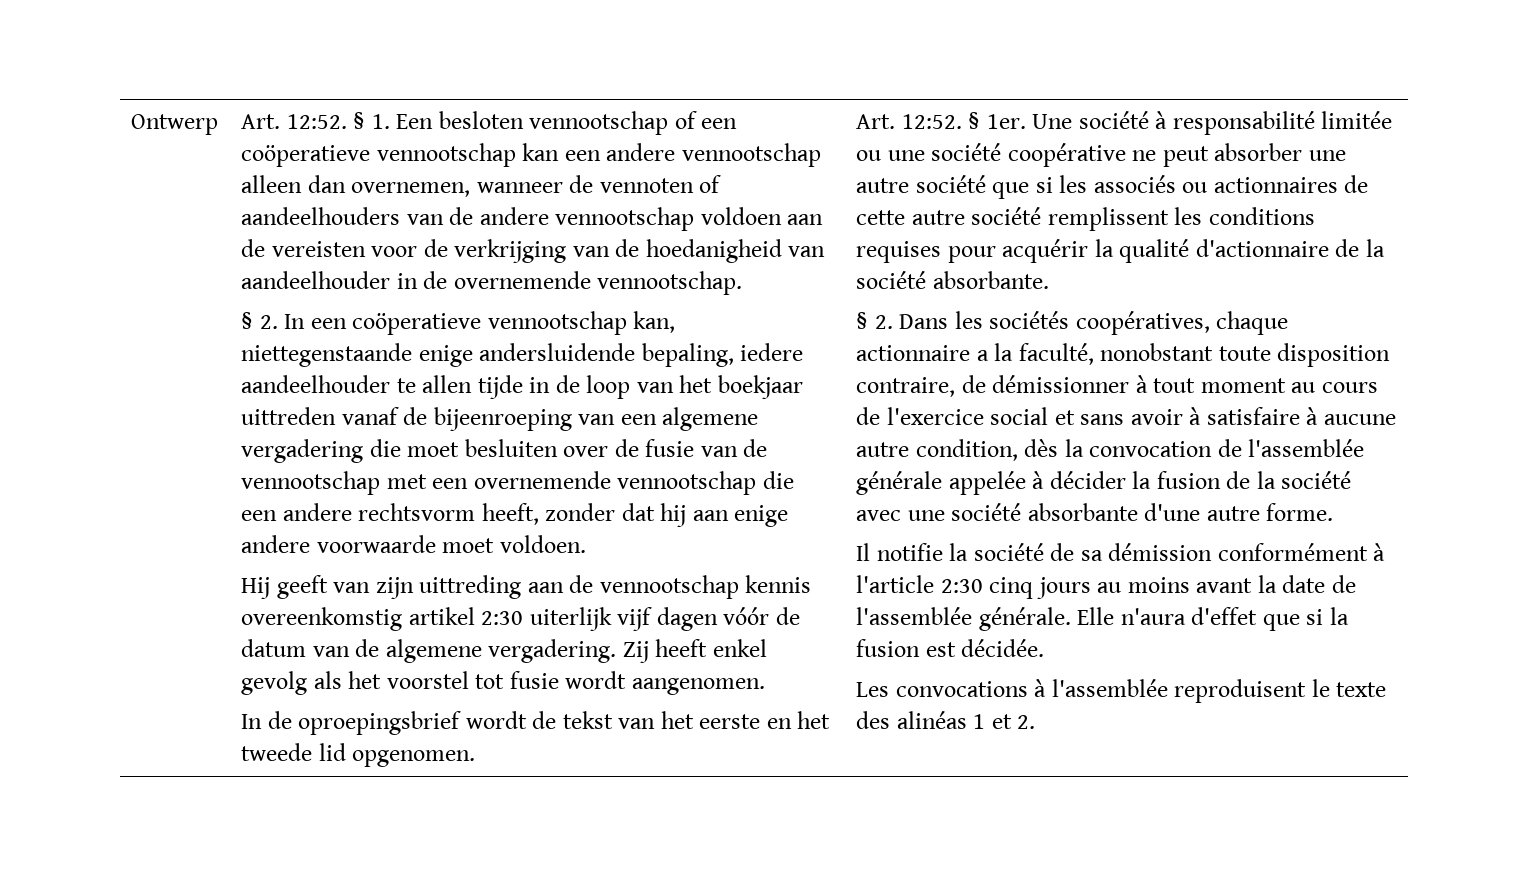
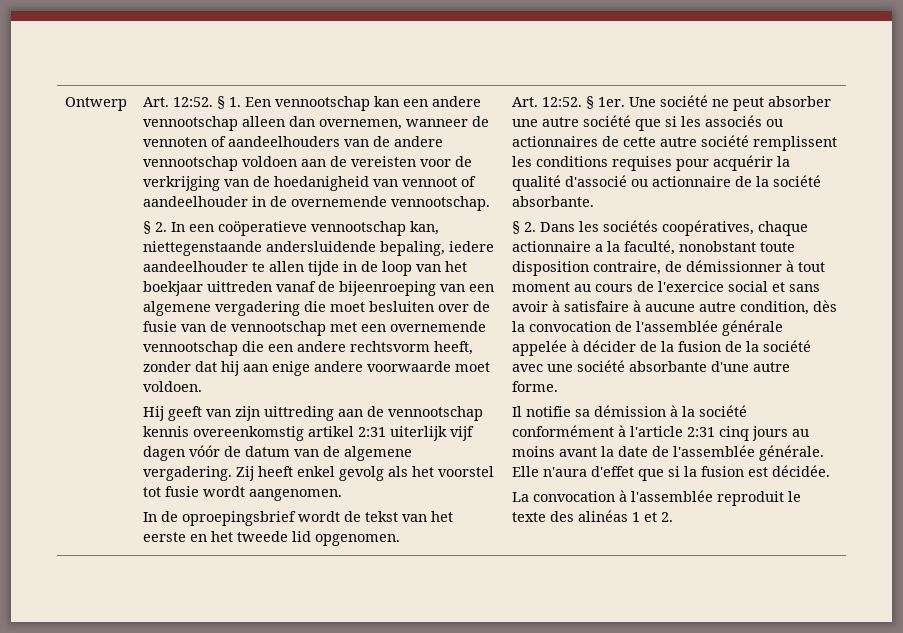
- § 1. Een besloten vennootschap of een coöperatieve vennootschap kan een andere vennootschap alleen dan overnemen, wanneer de vennoten of aandeelhouders van de andere vennootschap voldoen aan de vereisten voor de verkrijging van de hoedanigheid van aandeelhouder in de overnemende vennootschap.
+ § 1. Een vennootschap kan een andere vennootschap alleen dan overnemen, wanneer de vennoten of aandeelhouders van de andere vennootschap voldoen aan de vereisten voor de verkrijging van de hoedanigheid van vennoot of aandeelhouder in de overnemende vennootschap.
- § 2. In een coöperatieve vennootschap kan, niettegenstaande enige andersluidende bepaling, iedere aandeelhouder te allen tijde in de loop van het boekjaar uittreden vanaf de bijeenroeping van een algemene vergadering die moet besluiten over de fusie van de vennootschap met een overnemende vennootschap die een andere rechtsvorm heeft, zonder dat hij aan enige andere voorwaarde moet voldoen.
+ § 2. In een coöperatieve vennootschap kan, niettegenstaande andersluidende bepaling, iedere aandeelhouder te allen tijde in de loop van het boekjaar uittreden vanaf de bijeenroeping van een algemene vergadering die moet besluiten over de fusie van de vennootschap met een overnemende vennootschap die een andere rechtsvorm heeft, zonder dat hij aan enige andere voorwaarde moet voldoen.
- Hij geeft van zijn uittreding aan de vennootschap kennis overeenkomstig artikel 2:30 uiterlijk vijf dagen vóór de datum van de algemene vergadering.
+ Hij geeft van zijn uittreding aan de vennootschap kennis overeenkomstig artikel 2:31 uiterlijk vijf dagen vóór de datum van de algemene vergadering.
- Une société à responsabilité limitée ou une société coopérative ne peut absorber une autre société que si les associés ou actionnaires de cette autre société remplissent les conditions requises pour acquérir la qualité d'actionnaire de la société absorbante.
+ Une société ne peut absorber une autre société que si les associés ou actionnaires de cette autre société remplissent les conditions requises pour acquérir la qualité d'associé ou actionnaire de la société absorbante.
- § 2. Dans les sociétés coopératives, chaque actionnaire a la faculté, nonobstant toute disposition contraire, de démissionner à tout moment au cours de l'exercice social et sans avoir à satisfaire à aucune autre condition, dès la convocation de l'assemblée générale appelée à décider la fusion de la société avec une société absorbante d'une autre forme.
+ § 2. Dans les sociétés coopératives, chaque actionnaire a la faculté, nonobstant toute disposition contraire, de démissionner à tout moment au cours de l'exercice social et sans avoir à satisfaire à aucune autre condition, dès la convocation de l'assemblée générale appelée à décider de la fusion de la société avec une société absorbante d'une autre forme.
- Il notifie la société de sa démission conformément à l'article 2:30 cinq jours au moins avant la date de l'assemblée générale.
+ Il notifie sa démission à la société conformément à l'article 2:31 cinq jours au moins avant la date de l'assemblée générale.
- Les convocations à l'assemblée reproduisent le texte des alinéas 1 et 2.
+ La convocation à l'assemblée reproduit le texte des alinéas 1 et 2.

